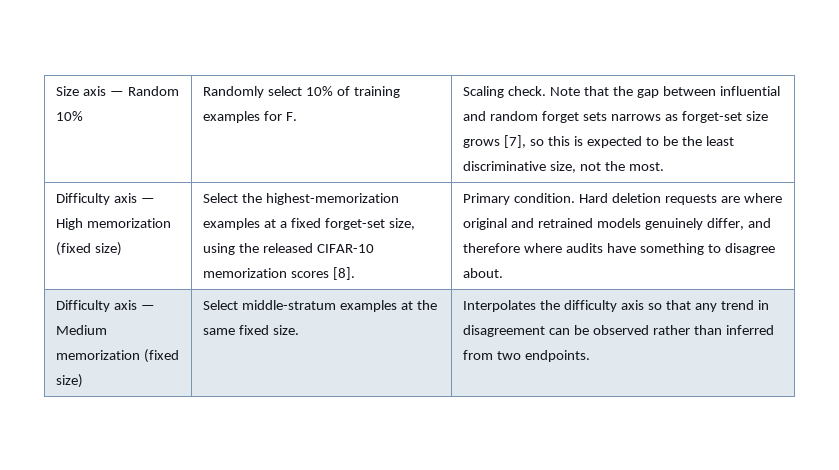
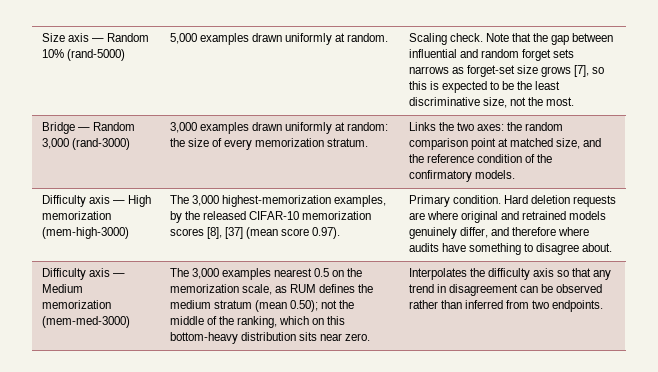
- Size axis — Random 10% | Randomly select 10% of training examples for F.
+ Size axis — Random 10% (rand-5000) | 5,000 examples drawn uniformly at random.
+ Bridge — Random 3,000 (rand-3000) | 3,000 examples drawn uniformly at random: the size of every memorization stratum. | Links the two axes: the random comparison point at matched size, and the reference condition of the confirmatory models.
- Difficulty axis — High memorization (fixed size) | Select the highest-memorization examples at a fixed forget-set size, using the released CIFAR-10 memorization scores [8].
+ Difficulty axis — High memorization (mem-high-3000) | The 3,000 highest-memorization examples, by the released CIFAR-10 memorization scores [8], [37] (mean score 0.97).
- Difficulty axis — Medium memorization (fixed size) | Select middle-stratum examples at the same fixed size.
+ Difficulty axis — Medium memorization (mem-med-3000) | The 3,000 examples nearest 0.5 on the memorization scale, as RUM defines the medium stratum (mean 0.50); not the middle of the ranking, which on this bottom-heavy distribution sits near zero.

